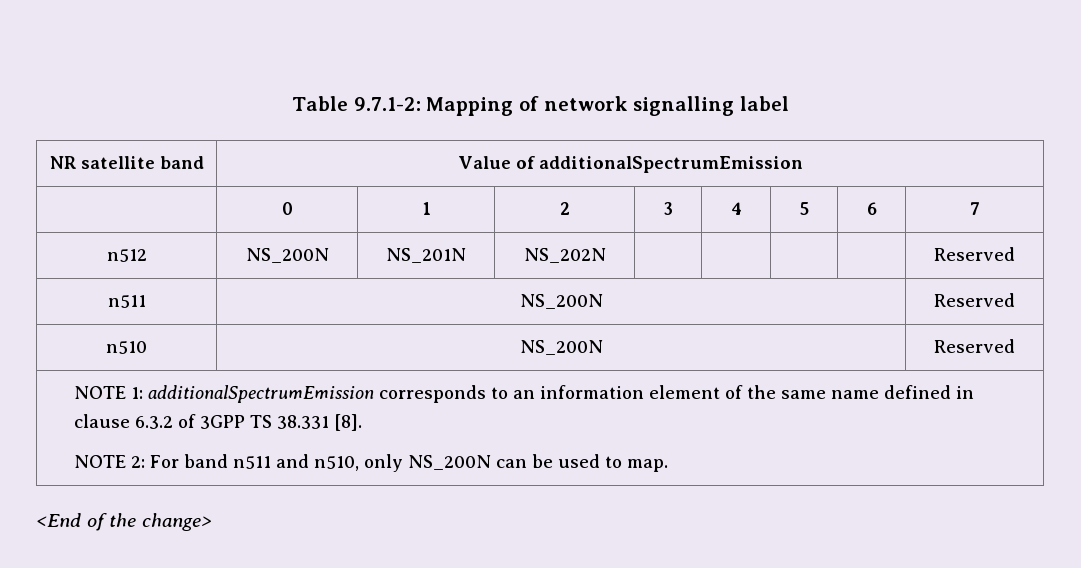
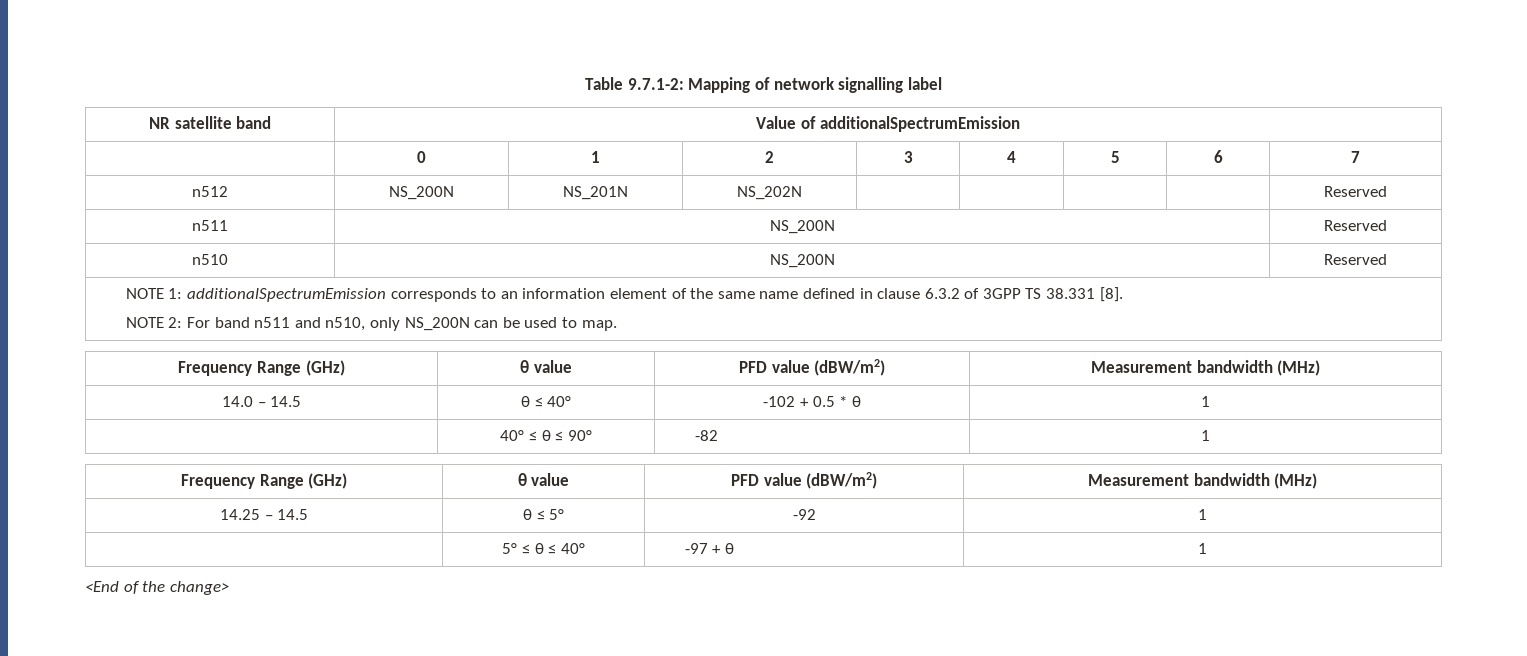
  NOTE 1: additionalSpectrumEmission corresponds to an information element of the same name defined in clause 6.3.2 of 3GPP TS 38.331 [8].
  NOTE 2: For band n511 and n510, only NS_200N can be used to map.
+ Frequency Range (GHz) | θ value | PFD value (dBW/m2) | Measurement bandwidth (MHz)
+ 14.0 – 14.5 | θ ≤ 40° | -102 + 0.5 * θ | 1
+ | 40° ≤ θ ≤ 90° | -82 | 1
+ Frequency Range (GHz) | θ value | PFD value (dBW/m2) | Measurement bandwidth (MHz)
+ 14.25 – 14.5 | θ ≤ 5° | -92 | 1
+ | 5° ≤ θ ≤ 40° | -97 + θ | 1

